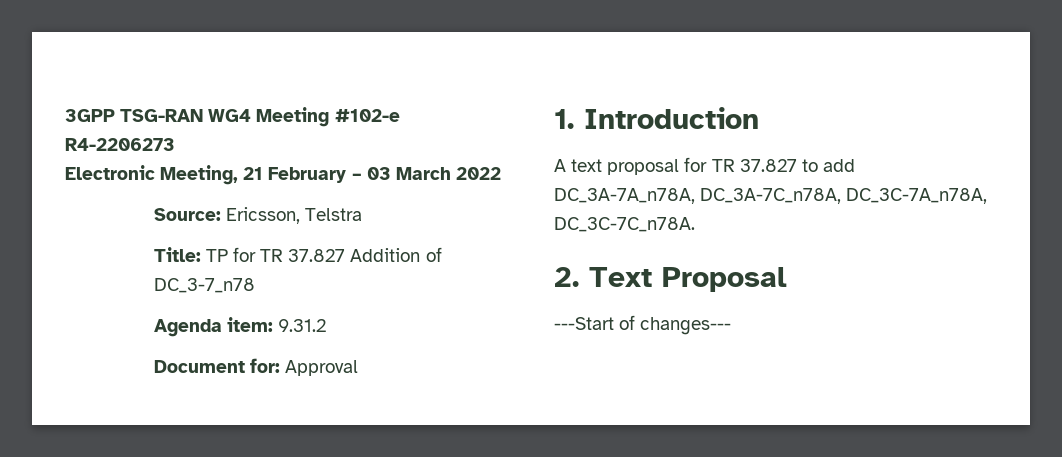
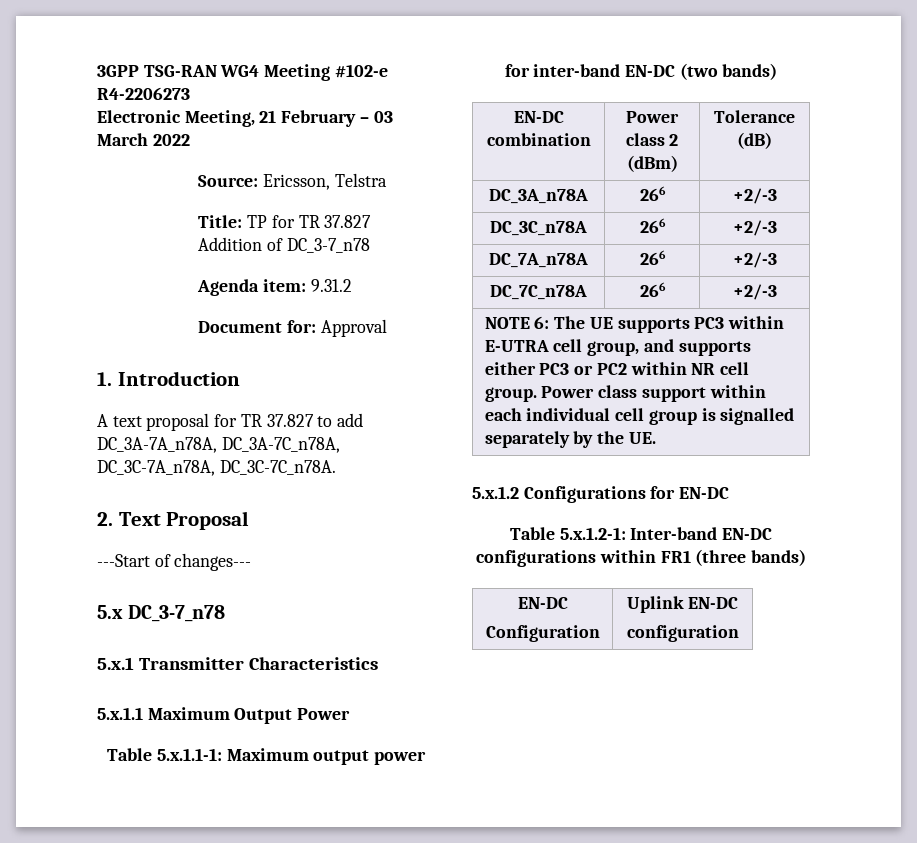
+ 5.x DC_3-7_n78
+ 5.x.1 Transmitter Characteristics
+ 5.x.1.1 Maximum Output Power
+ Table 5.x.1.1-1: Maximum output power for inter-band EN-DC (two bands)
+ EN-DC combination | Power class 2 (dBm) | Tolerance (dB)
+ DC_3A_n78A | 266 | +2/-3
+ DC_3C_n78A | 266 | +2/-3
+ DC_7A_n78A | 266 | +2/-3
+ DC_7C_n78A | 266 | +2/-3
+ NOTE 6: The UE supports PC3 within E-UTRA cell group, and supports either PC3 or PC2 within NR cell group. Power class support within each individual cell group is signalled separately by the UE.
+ 5.x.1.2 Configurations for EN-DC
+ Table 5.x.1.2-1: Inter-band EN-DC configurations within FR1 (three bands)
+ EN-DC
+ Configuration | Uplink EN-DC
+ configuration

